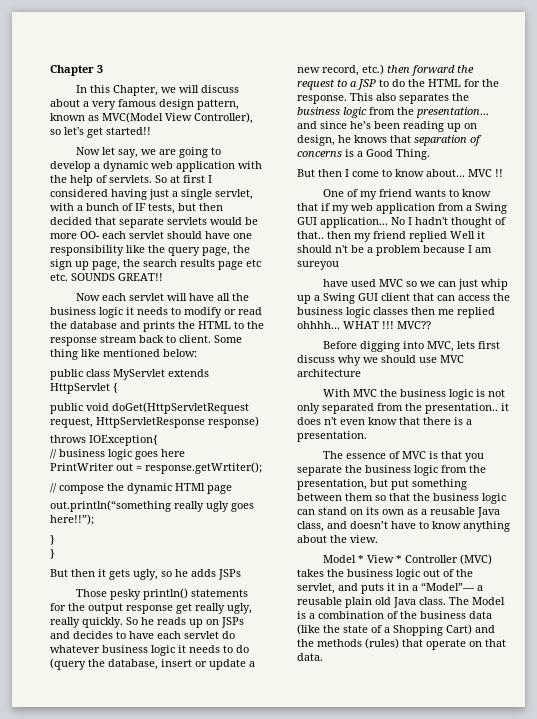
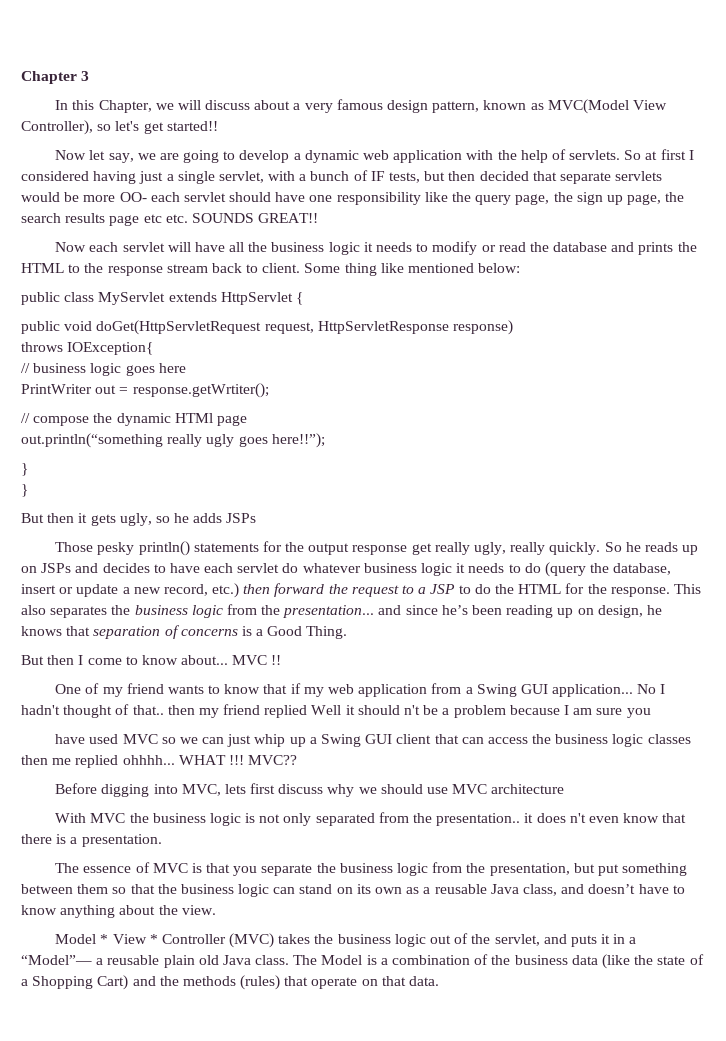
- No I hadn't thought of that.. then my friend replied Well it should n't be a problem because I am sureyou
+ No I hadn't thought of that.. then my friend replied Well it should n't be a problem because I am sure you

